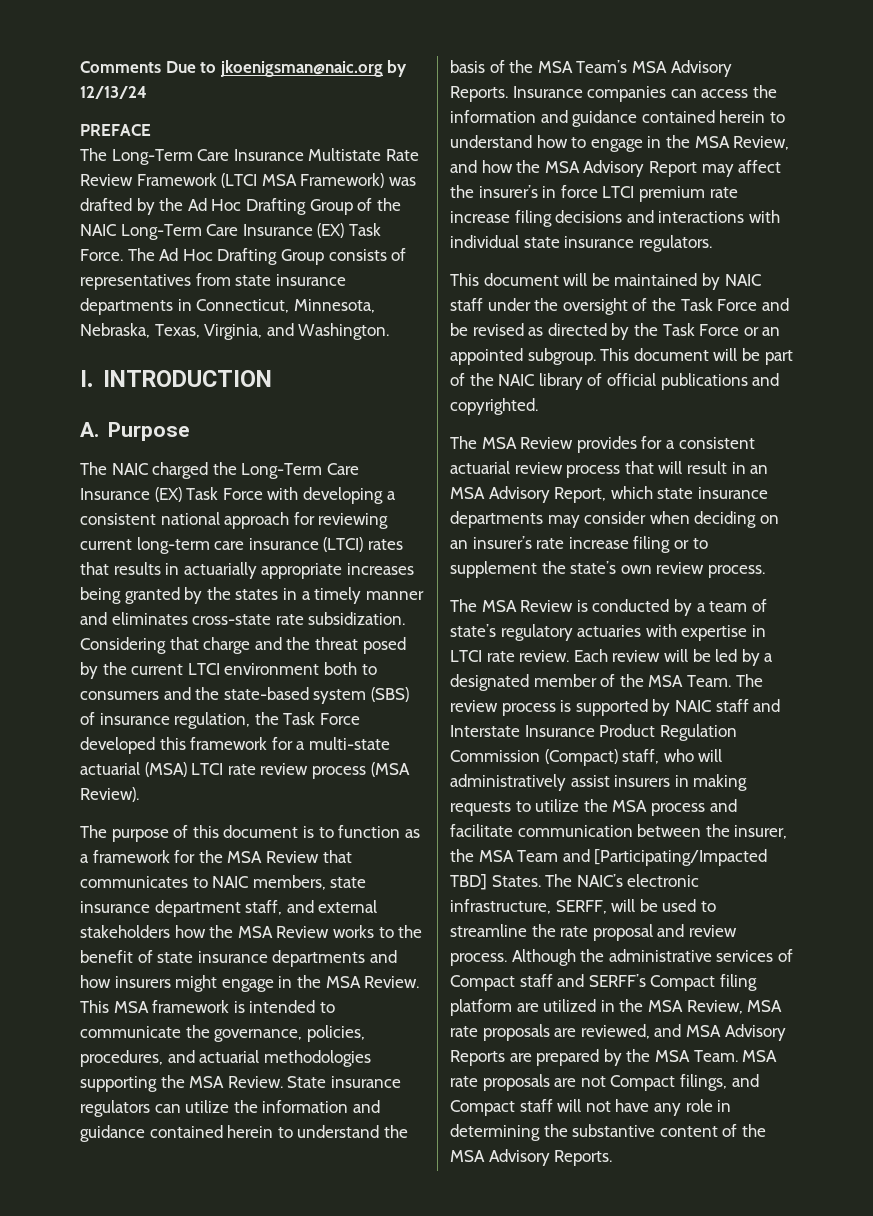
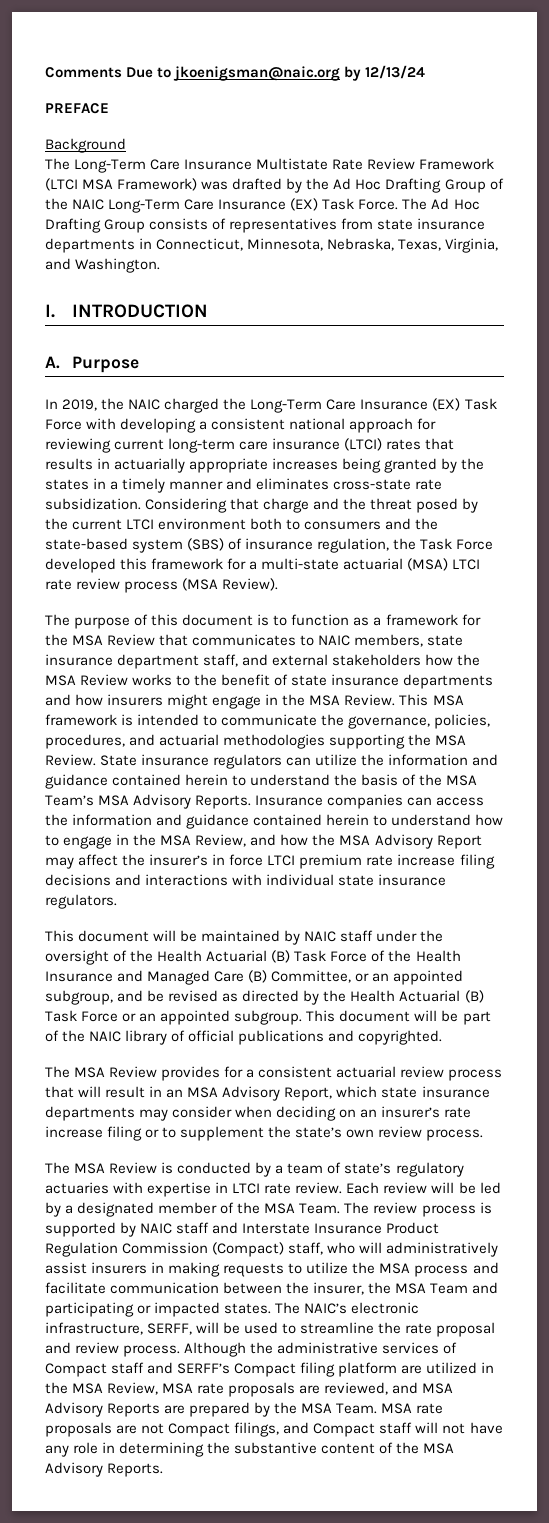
+ Background
- The NAIC charged the Long-Term Care Insurance (EX) Task Force with developing a consistent national approach for reviewing current long-term care insurance (LTCI) rates that results in actuarially appropriate increases being granted by the states in a timely manner and eliminates cross-state rate subsidization.
+ In 2019, the NAIC charged the Long-Term Care Insurance (EX) Task Force with developing a consistent national approach for reviewing current long-term care insurance (LTCI) rates that results in actuarially appropriate increases being granted by the states in a timely manner and eliminates cross-state rate subsidization.
- This document will be maintained by NAIC staff under the oversight of the Task Force and be revised as directed by the Task Force or an appointed subgroup.
+ This document will be maintained by NAIC staff under the oversight of the Health Actuarial (B) Task Force of the Health Insurance and Managed Care (B) Committee, or an appointed subgroup, and be revised as directed by the Health Actuarial (B) Task Force or an appointed subgroup.
- The review process is supported by NAIC staff and Interstate Insurance Product Regulation Commission (Compact) staff, who will administratively assist insurers in making requests to utilize the MSA process and facilitate communication between the insurer, the MSA Team and [Participating/Impacted TBD] States.
+ The review process is supported by NAIC staff and Interstate Insurance Product Regulation Commission (Compact) staff, who will administratively assist insurers in making requests to utilize the MSA process and facilitate communication between the insurer, the MSA Team and participating or impacted states.

